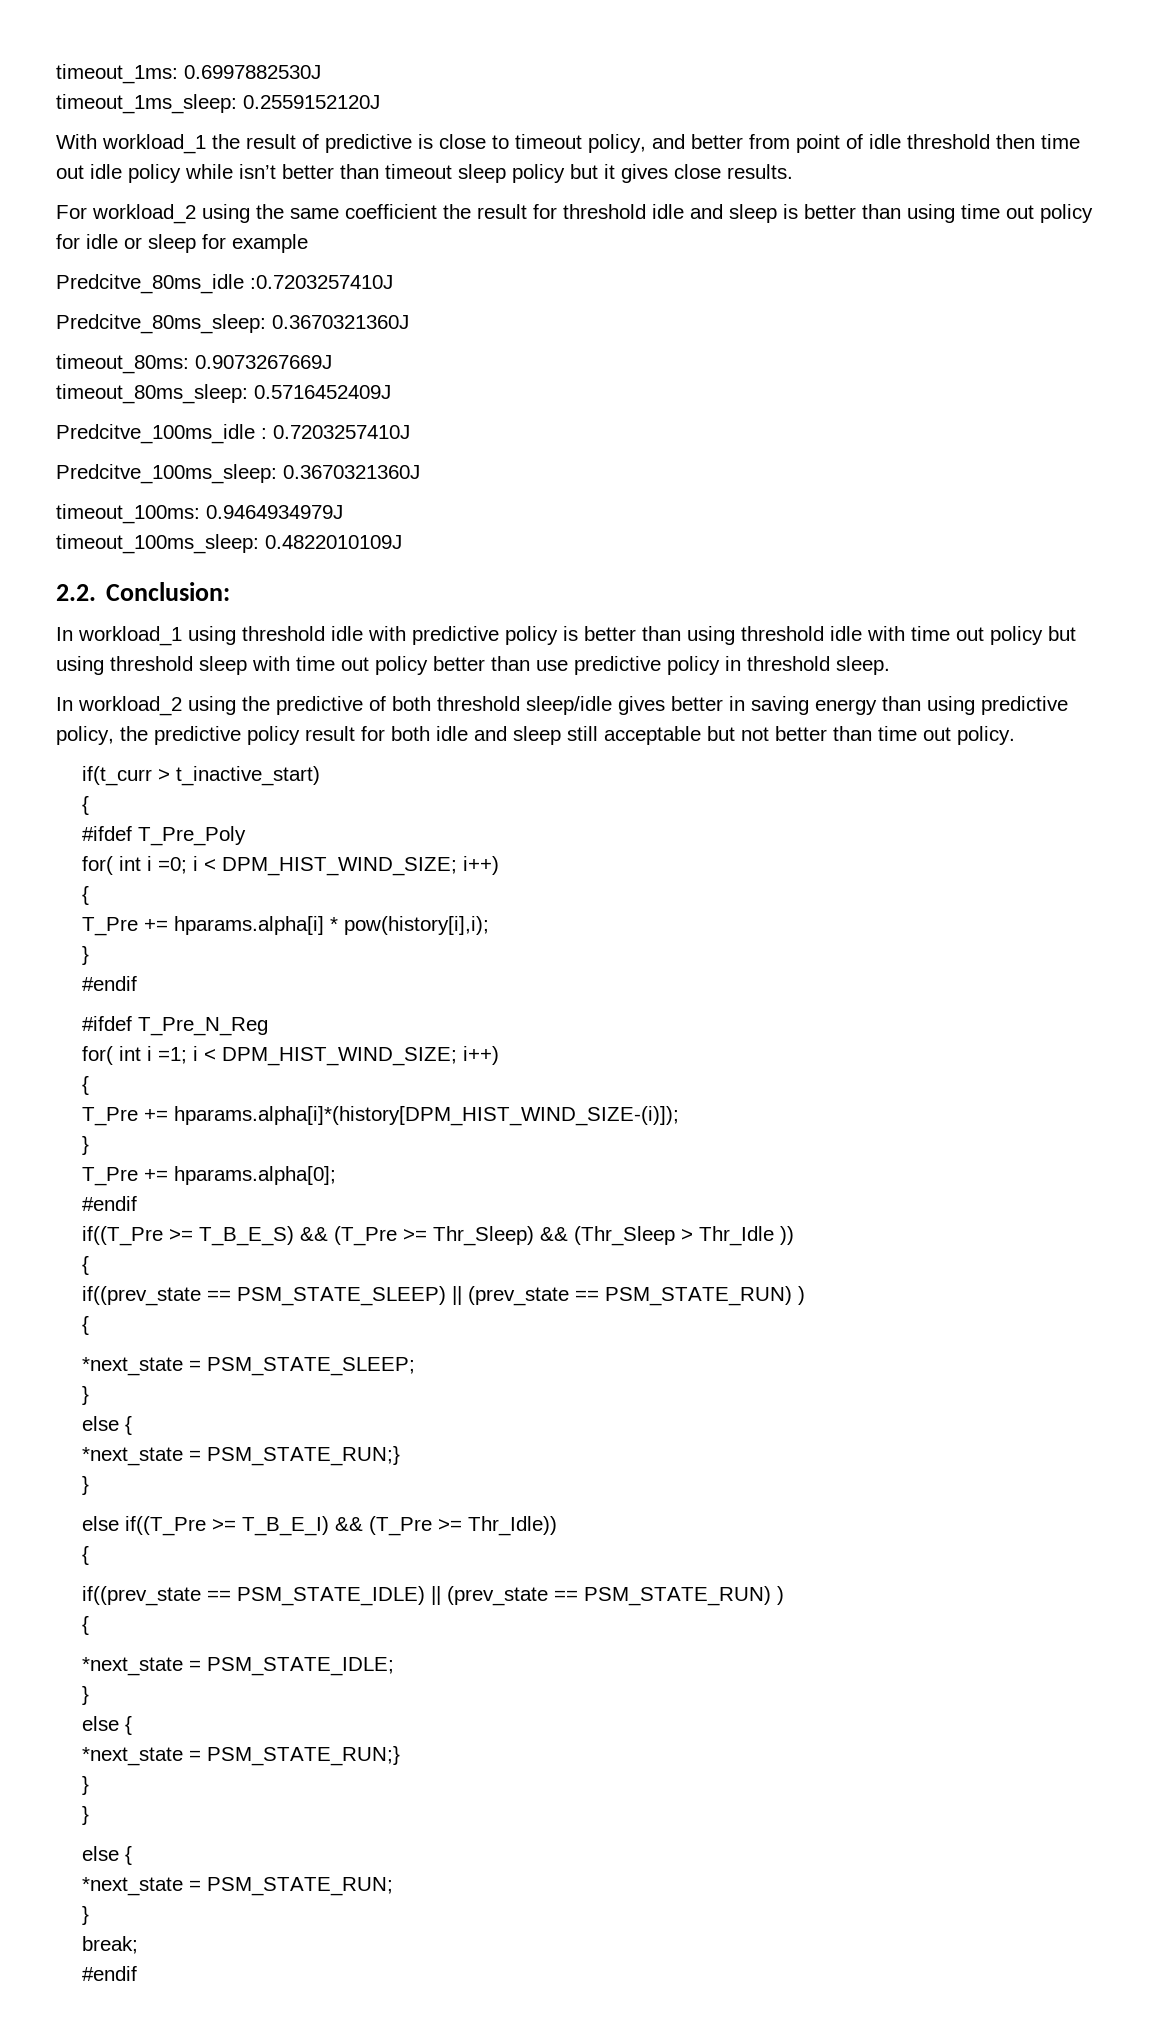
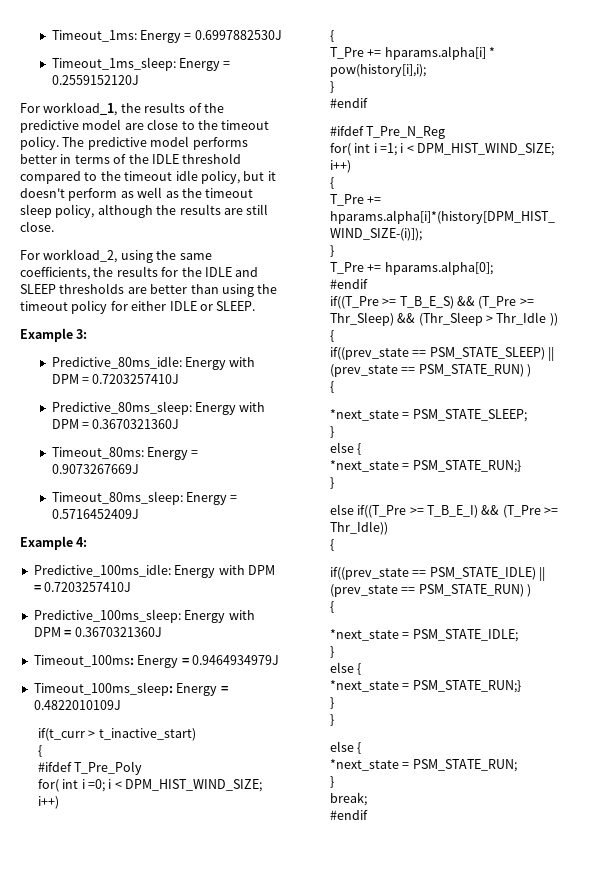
- timeout_1ms: 0.6997882530J
- timeout_1ms_sleep: 0.2559152120J
- With workload_1 the result of predictive is close to timeout policy, and better from point of idle threshold then time out idle policy while isn’t better than timeout sleep policy but it gives close results.
- For workload_2 using the same coefficient the result for threshold idle and sleep is better than using time out policy for idle or sleep for example
- Predcitve_80ms_idle :0.7203257410J
- Predcitve_80ms_sleep: 0.3670321360J
- timeout_80ms: 0.9073267669J
- timeout_80ms_sleep: 0.5716452409J
- Predcitve_100ms_idle : 0.7203257410J
- Predcitve_100ms_sleep: 0.3670321360J
- timeout_100ms: 0.9464934979J
- timeout_100ms_sleep: 0.4822010109J
- 2.2. Conclusion:
- In workload_1 using threshold idle with predictive policy is better than using threshold idle with time out policy but using threshold sleep with time out policy better than use predictive policy in threshold sleep.
- In workload_2 using the predictive of both threshold sleep/idle gives better in saving energy than using predictive policy, the predictive policy result for both idle and sleep still acceptable but not better than time out policy.
+ Timeout_1ms: Energy = 0.6997882530J
+ Timeout_1ms_sleep: Energy = 0.2559152120J
+ For workload_1, the results of the predictive model are close to the timeout policy. The predictive model performs better in terms of the IDLE threshold compared to the timeout idle policy, but it doesn't perform as well as the timeout sleep policy, although the results are still close.
+ For workload_2, using the same coefficients, the results for the IDLE and SLEEP thresholds are better than using the timeout policy for either IDLE or SLEEP.
+ Example 3:
+ Predictive_80ms_idle: Energy with DPM = 0.7203257410J
+ Predictive_80ms_sleep: Energy with DPM = 0.3670321360J
+ Timeout_80ms: Energy = 0.9073267669J
+ Timeout_80ms_sleep: Energy = 0.5716452409J
+ Example 4:
+ Predictive_100ms_idle: Energy with DPM = 0.7203257410J
+ Predictive_100ms_sleep: Energy with DPM = 0.3670321360J
+ Timeout_100ms: Energy = 0.9464934979J
+ Timeout_100ms_sleep: Energy = 0.4822010109J

